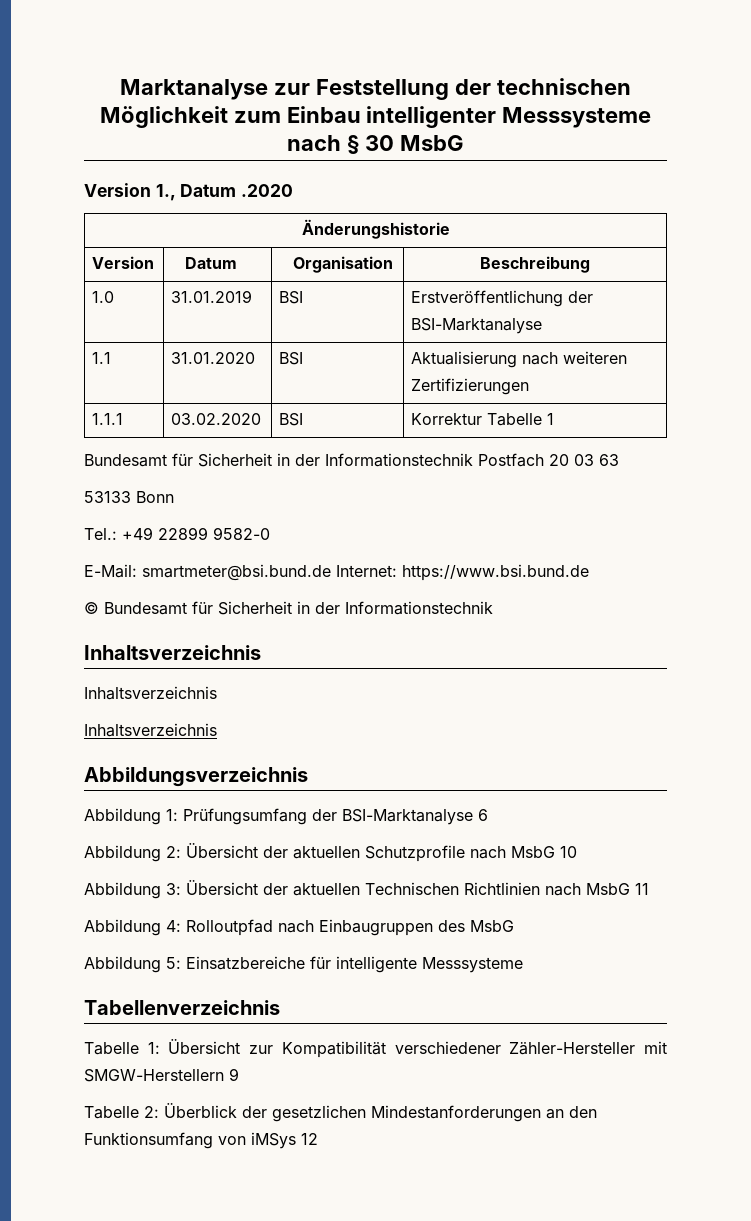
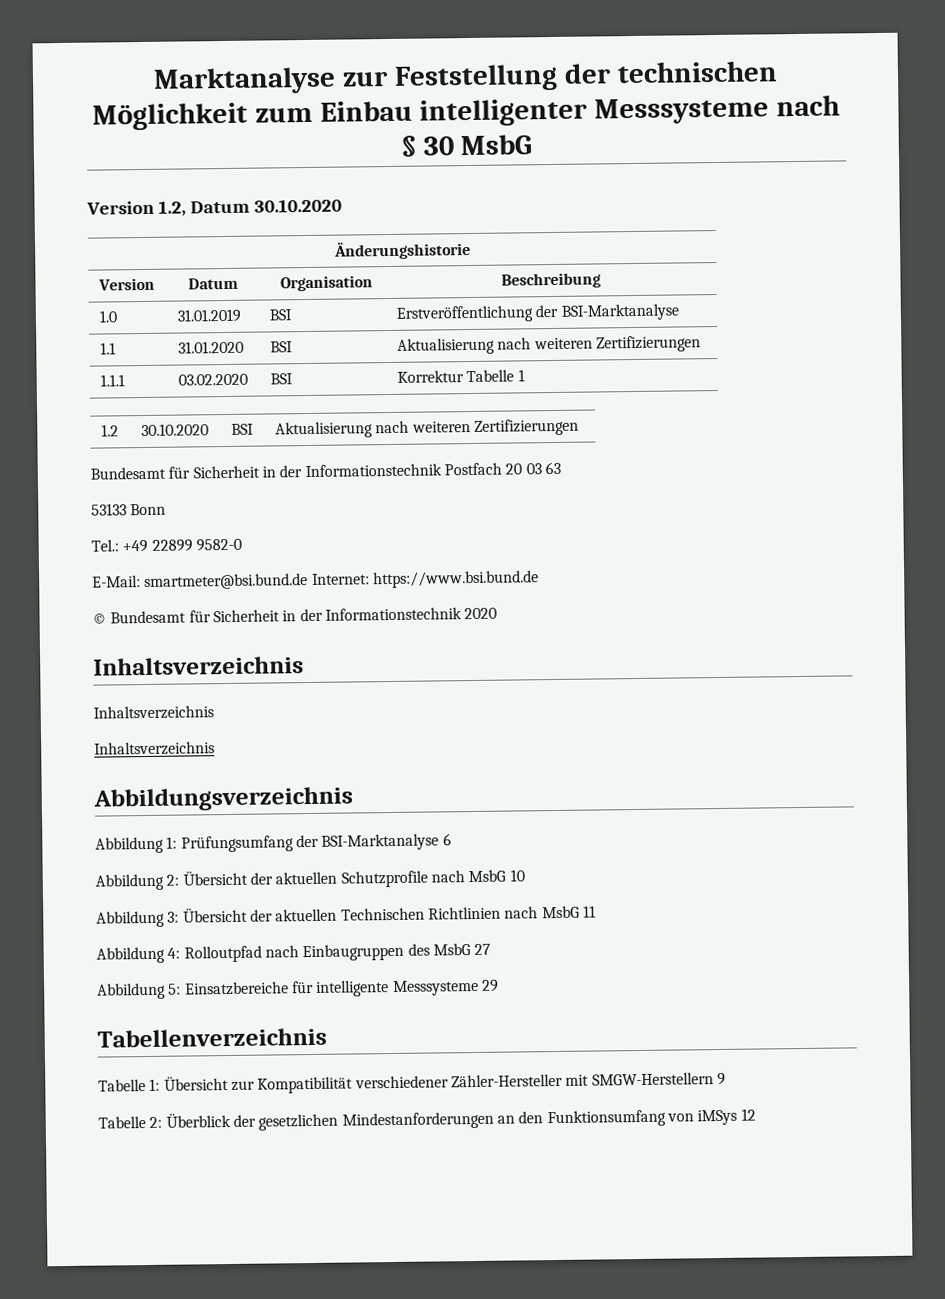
- Version 1., Datum .2020
+ Version 1.2, Datum 30.10.2020
+ 1.2 | 30.10.2020 | BSI | Aktualisierung nach weiteren Zertifizierungen
- © Bundesamt für Sicherheit in der Informationstechnik
+ © Bundesamt für Sicherheit in der Informationstechnik 2020
- Abbildung 4: Rolloutpfad nach Einbaugruppen des MsbG
+ Abbildung 4: Rolloutpfad nach Einbaugruppen des MsbG 27
- Abbildung 5: Einsatzbereiche für intelligente Messsysteme
+ Abbildung 5: Einsatzbereiche für intelligente Messsysteme 29

